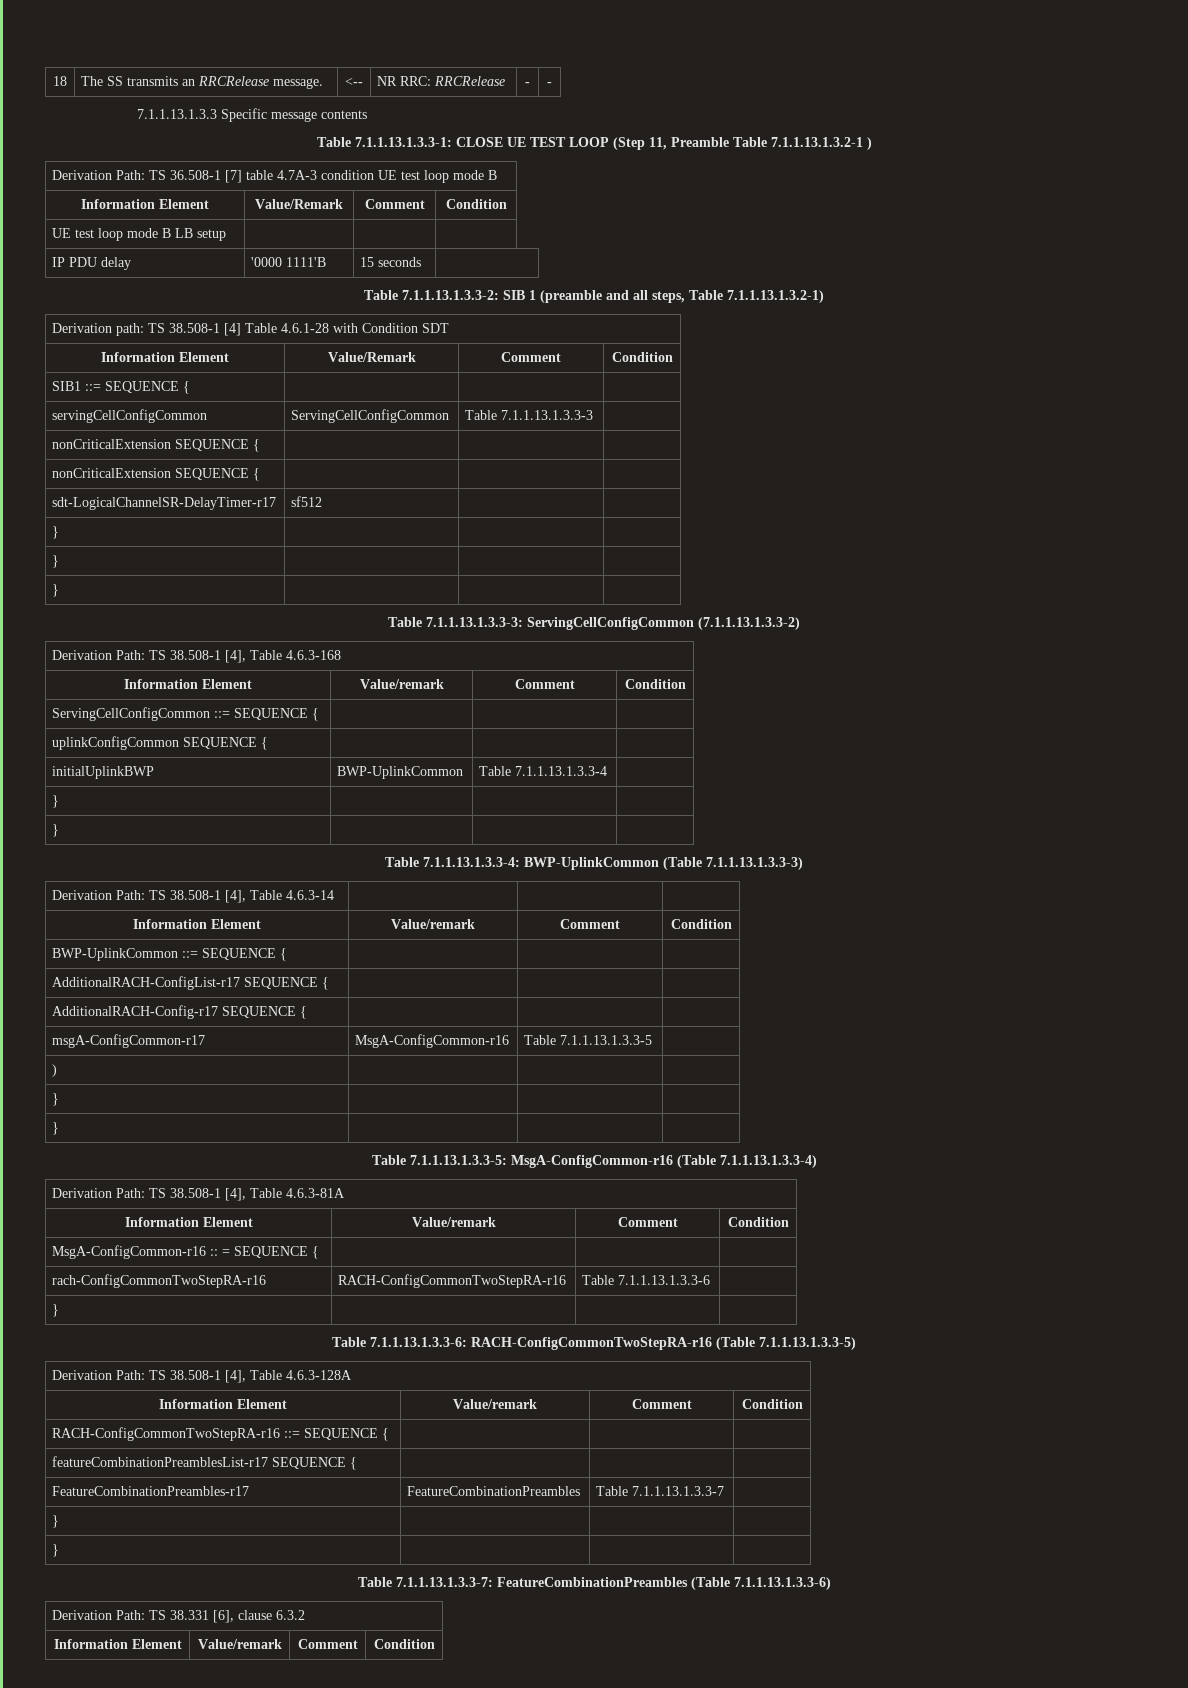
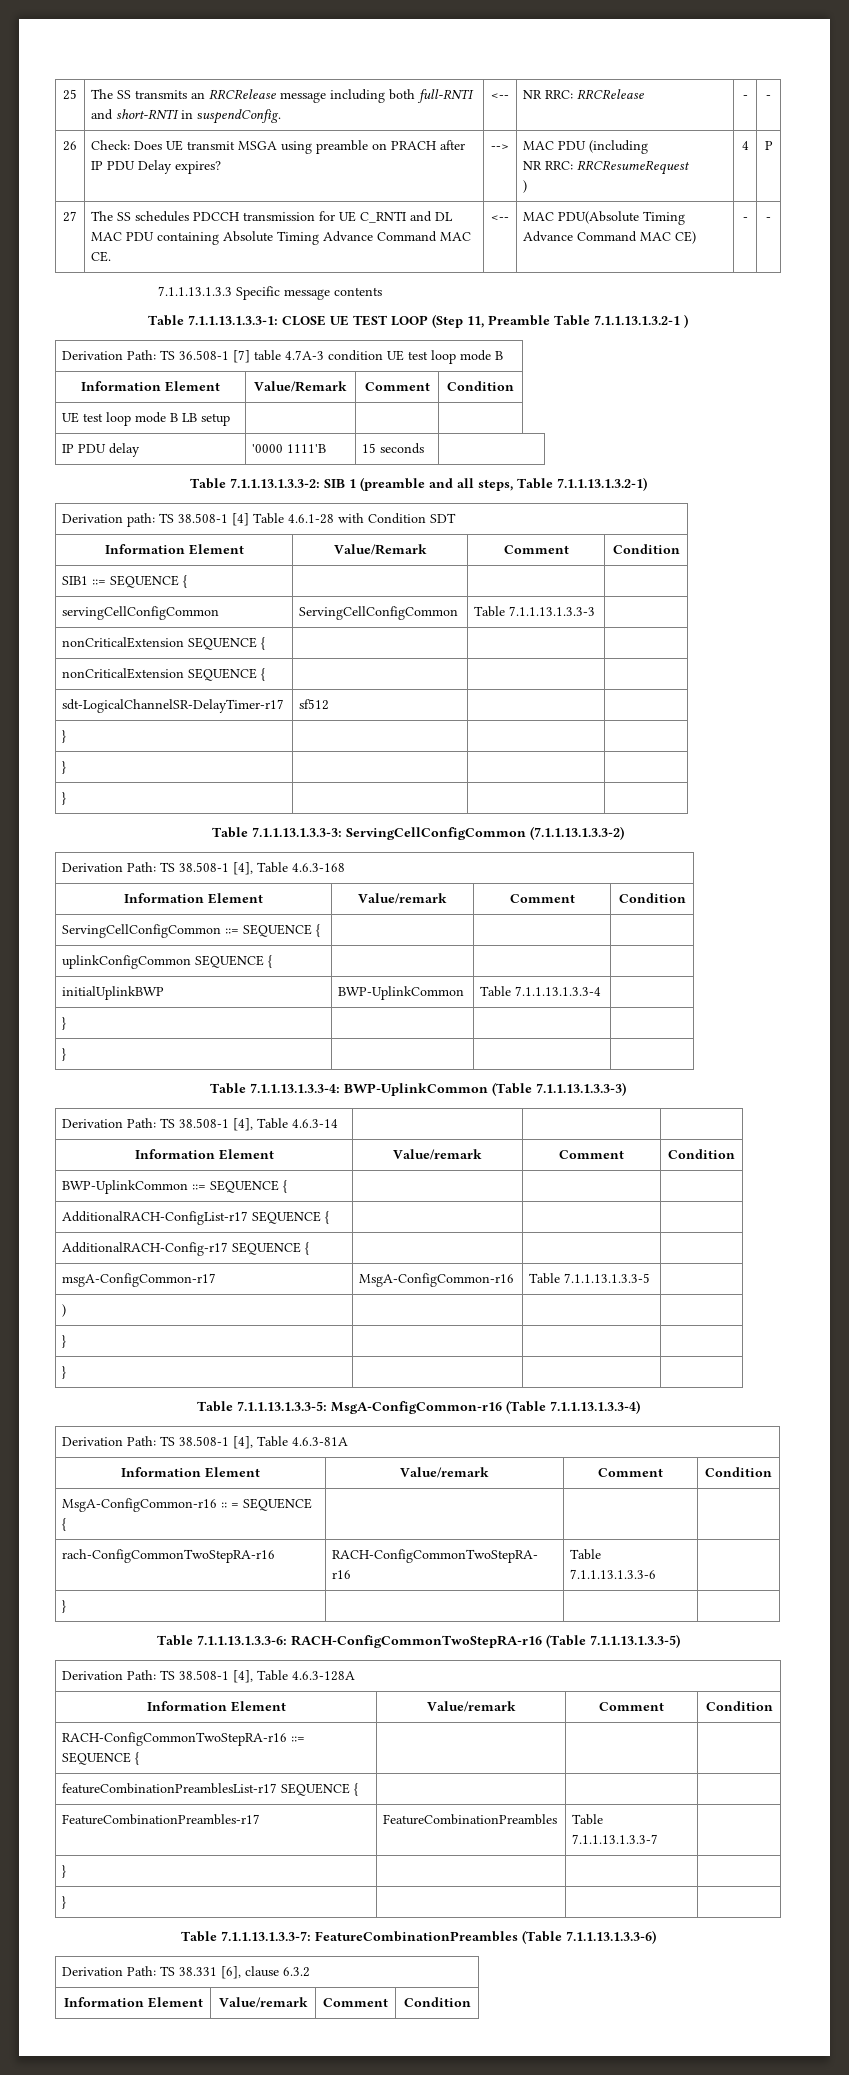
- 18 | The SS transmits an RRCRelease message. | <-- | NR RRC: RRCRelease | - | -
+ 25 | The SS transmits an RRCRelease message including both full-RNTI and short-RNTI in suspendConfig. | <-- | NR RRC: RRCRelease | - | -
+ 26 | Check: Does UE transmit MSGA using preamble on PRACH after IP PDU Delay expires? | --> | MAC PDU (including
+ NR RRC: RRCResumeRequest
+ ) | 4 | P
+ 27 | The SS schedules PDCCH transmission for UE C_RNTI and DL MAC PDU containing Absolute Timing Advance Command MAC CE. | <-- | MAC PDU(Absolute Timing Advance Command MAC CE) | - | -

